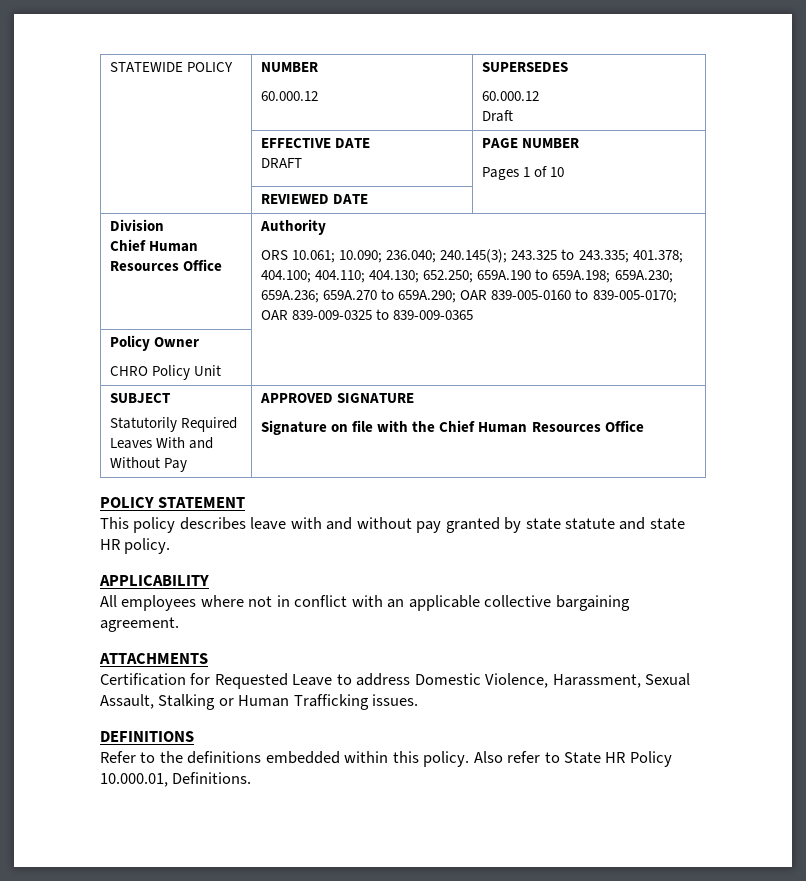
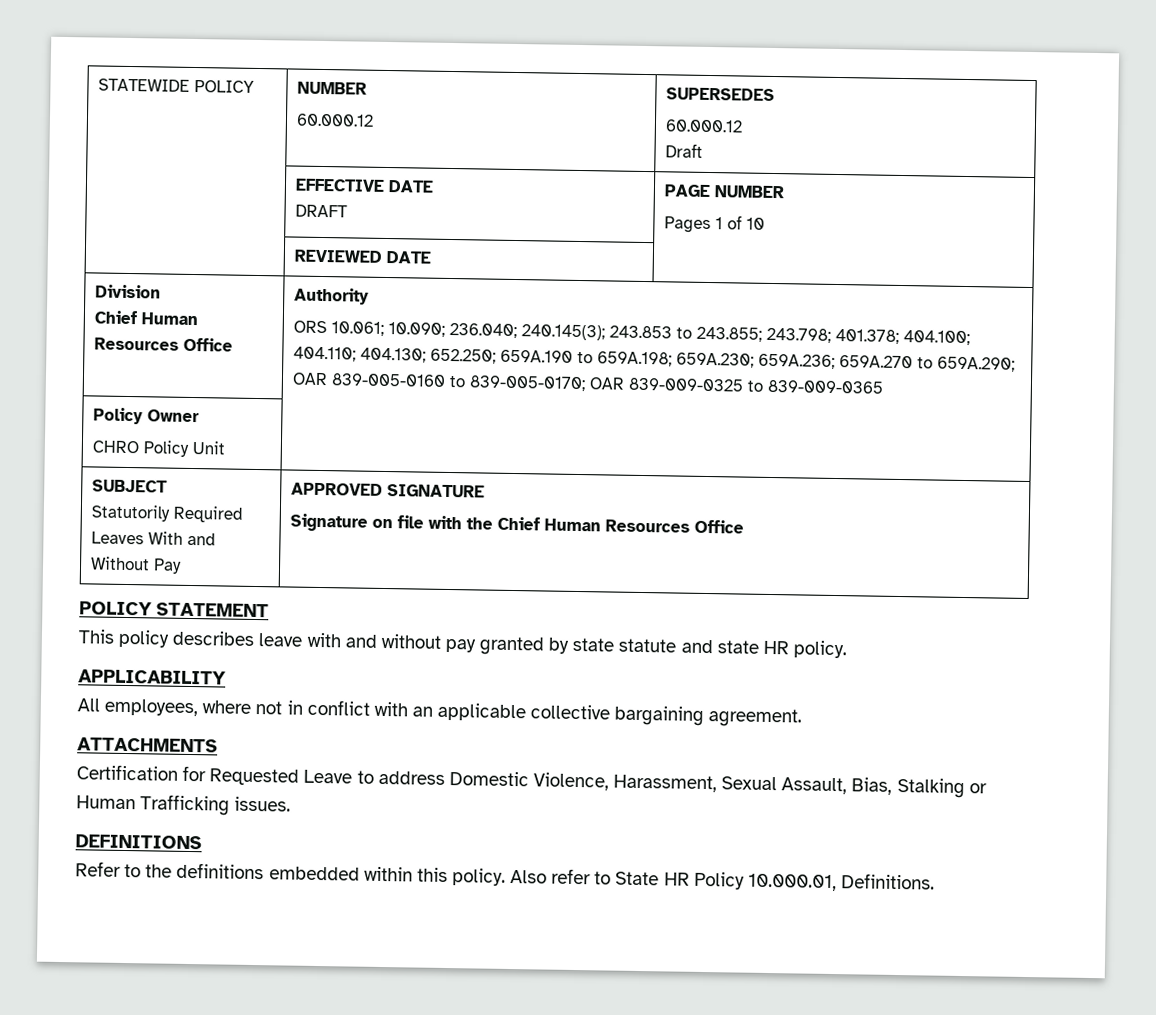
  Division
  Chief Human Resources Office | Authority
- ORS 10.061; 10.090; 236.040; 240.145(3); 243.325 to 243.335; 401.378; 404.100; 404.110; 404.130; 652.250; 659A.190 to 659A.198; 659A.230; 659A.236; 659A.270 to 659A.290; OAR 839-005-0160 to 839-005-0170; OAR 839-009-0325 to 839-009-0365
+ ORS 10.061; 10.090; 236.040; 240.145(3); 243.853 to 243.855; 243.798; 401.378; 404.100; 404.110; 404.130; 652.250; 659A.190 to 659A.198; 659A.230; 659A.236; 659A.270 to 659A.290; OAR 839-005-0160 to 839-005-0170; OAR 839-009-0325 to 839-009-0365
- All employees where not in conflict with an applicable collective bargaining agreement.
+ All employees, where not in conflict with an applicable collective bargaining agreement.
- Certification for Requested Leave to address Domestic Violence, Harassment, Sexual Assault, Stalking or Human Trafficking issues.
+ Certification for Requested Leave to address Domestic Violence, Harassment, Sexual Assault, Bias, Stalking or Human Trafficking issues.

